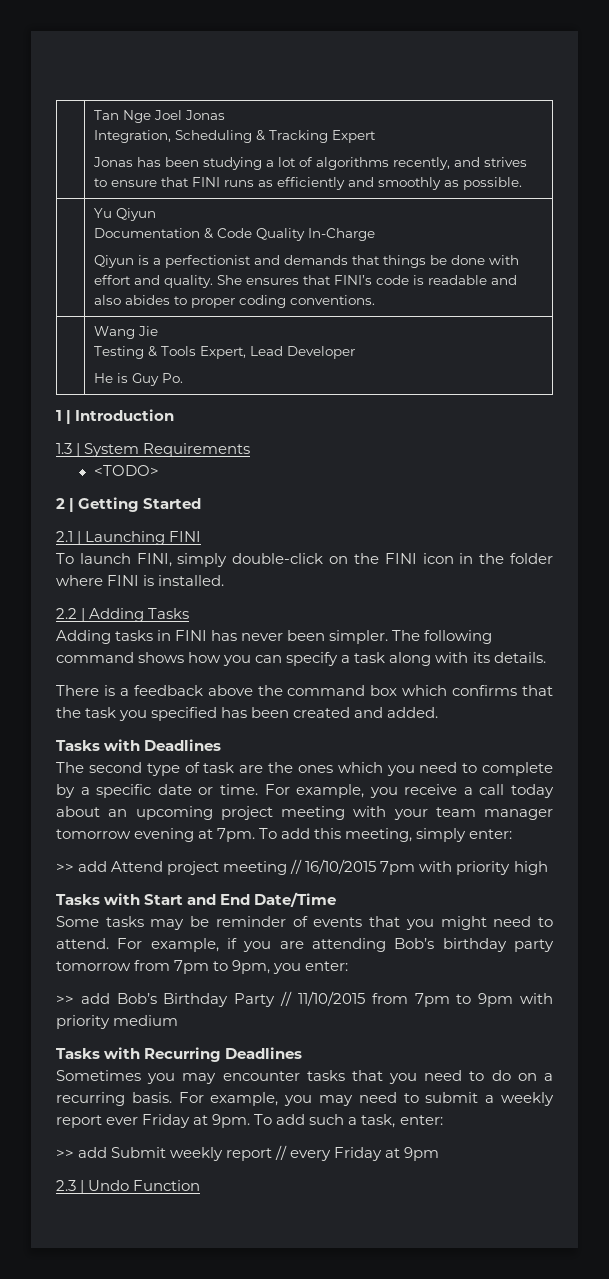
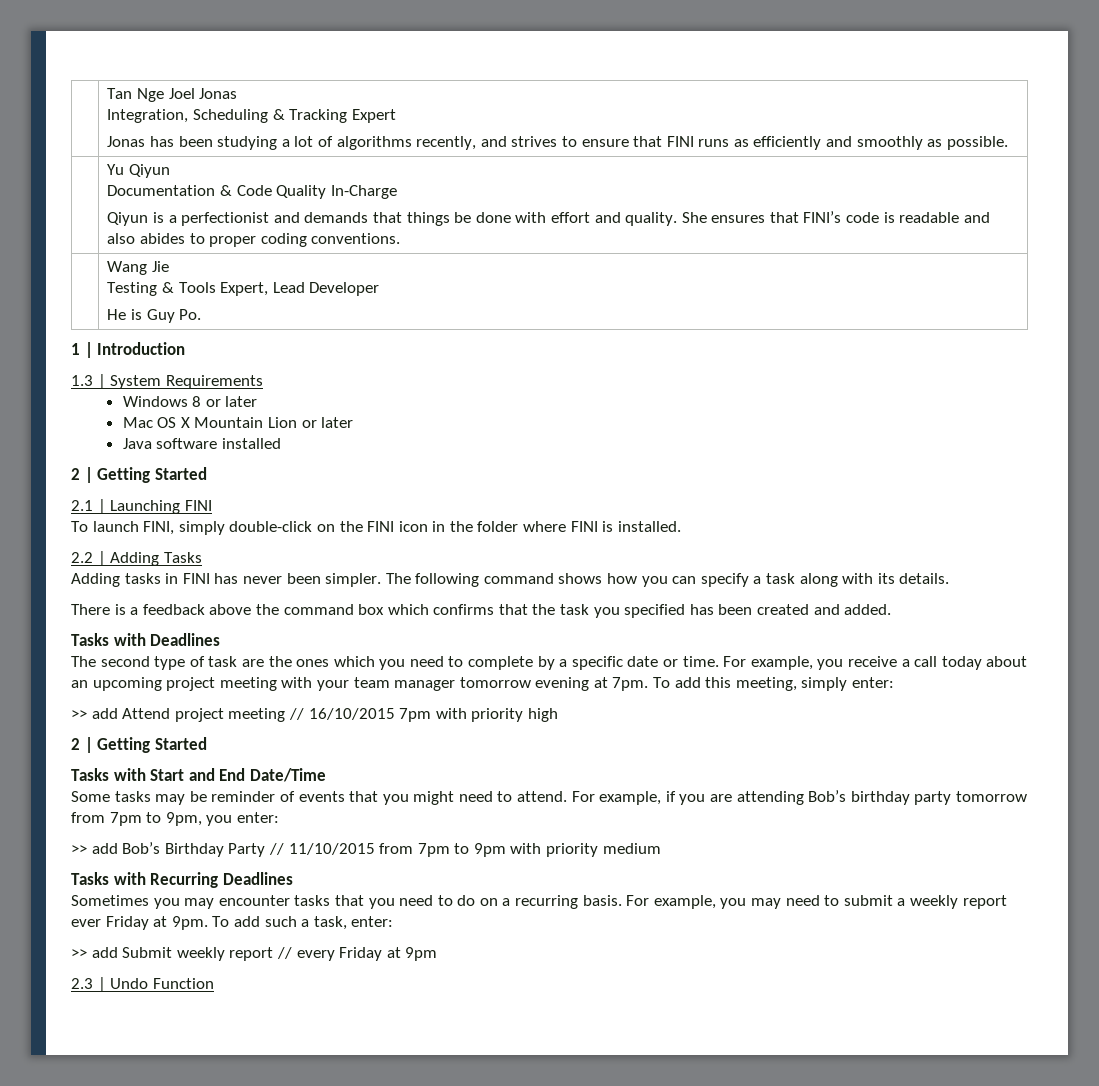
- <TODO>
+ Windows 8 or later
+ Mac OS X Mountain Lion or later
+ Java software installed
  >> add Attend project meeting // 16/10/2015 7pm with priority high
+ 2 | Getting Started

